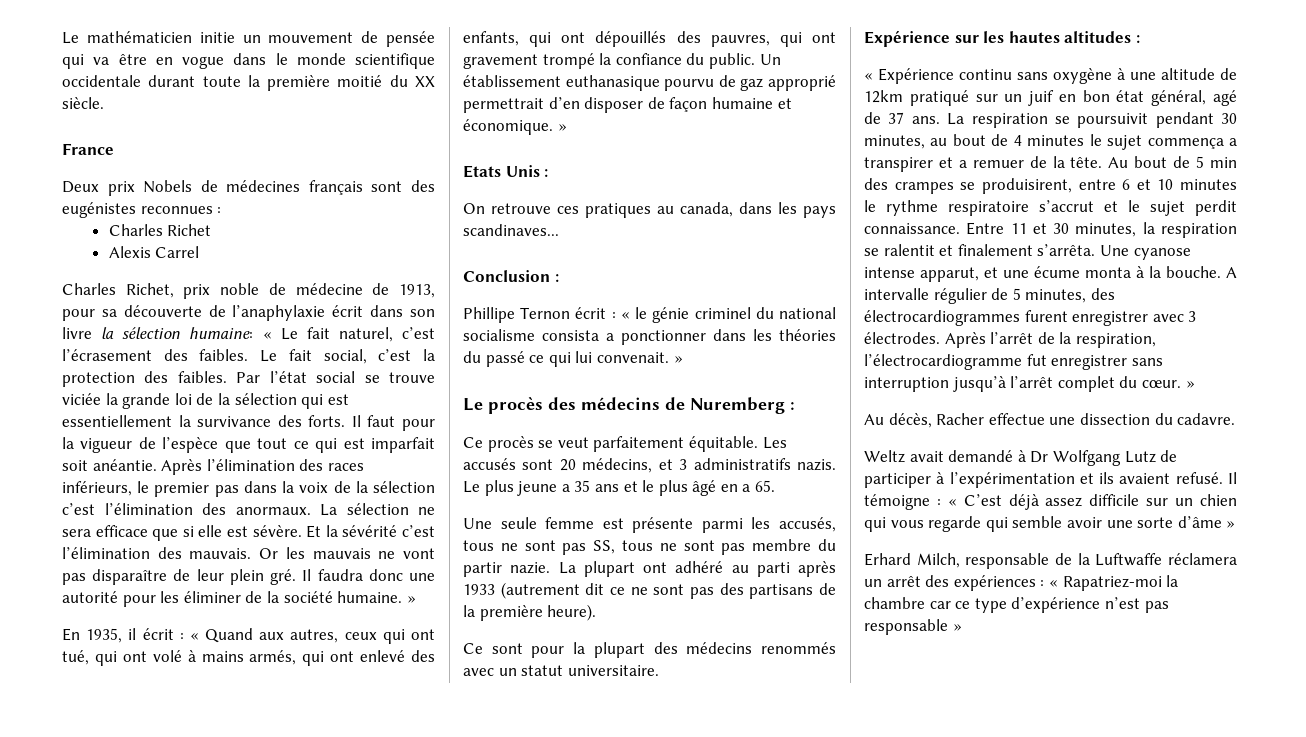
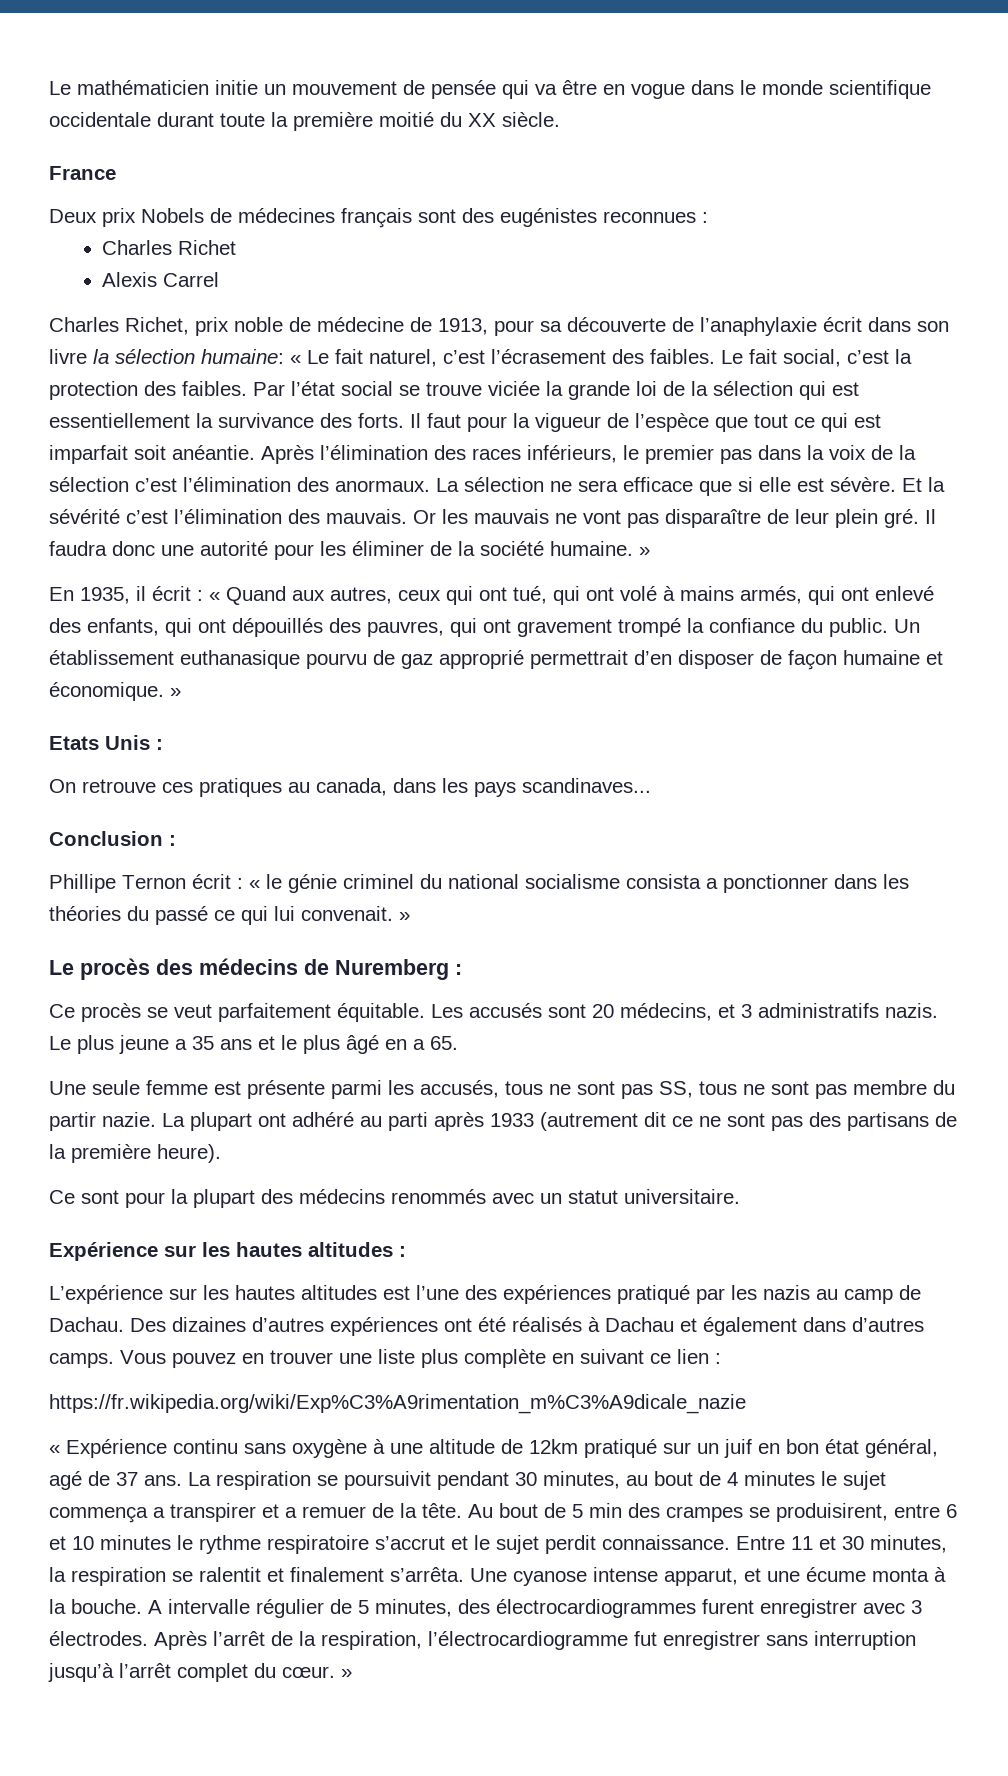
+ L’expérience sur les hautes altitudes est l’une des expériences pratiqué par les nazis au camp de Dachau. Des dizaines d’autres expériences ont été réalisés à Dachau et également dans d’autres camps. Vous pouvez en trouver une liste plus complète en suivant ce lien :
+ https://fr.wikipedia.org/wiki/Exp%C3%A9rimentation_m%C3%A9dicale_nazie
- Au décès, Racher effectue une dissection du cadavre.
- Weltz avait demandé à Dr Wolfgang Lutz de participer à l’expérimentation et ils avaient refusé. Il témoigne : « C’est déjà assez difficile sur un chien qui vous regarde qui semble avoir une sorte d’âme »
- Erhard Milch, responsable de la Luftwaffe réclamera un arrêt des expériences : « Rapatriez-moi la chambre car ce type d’expérience n’est pas responsable »

